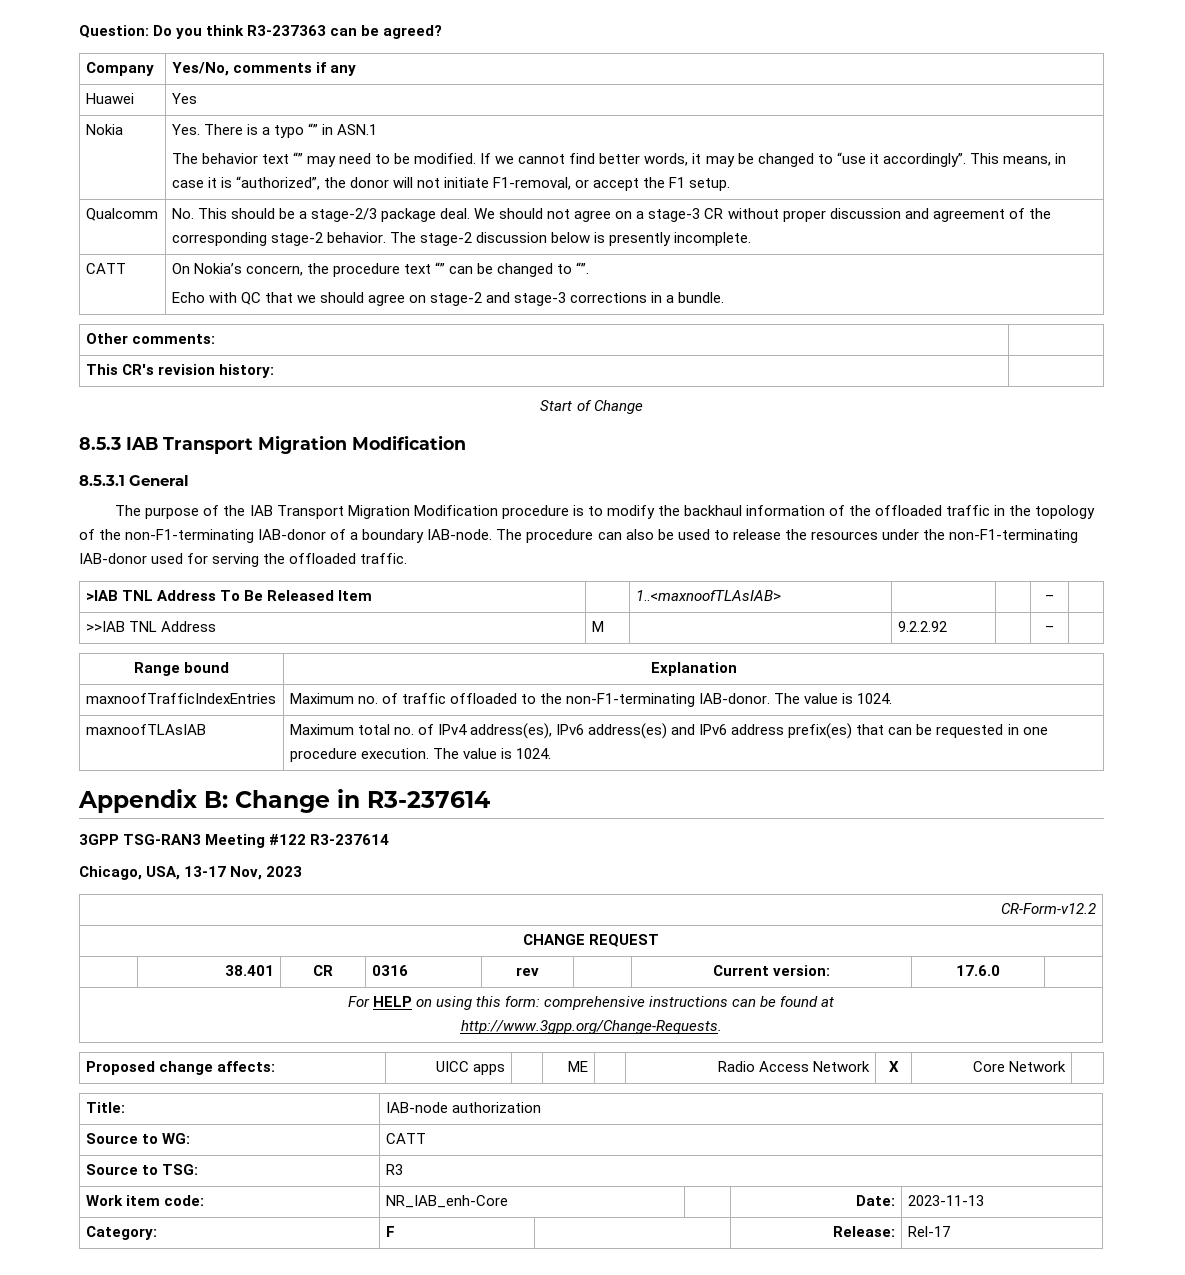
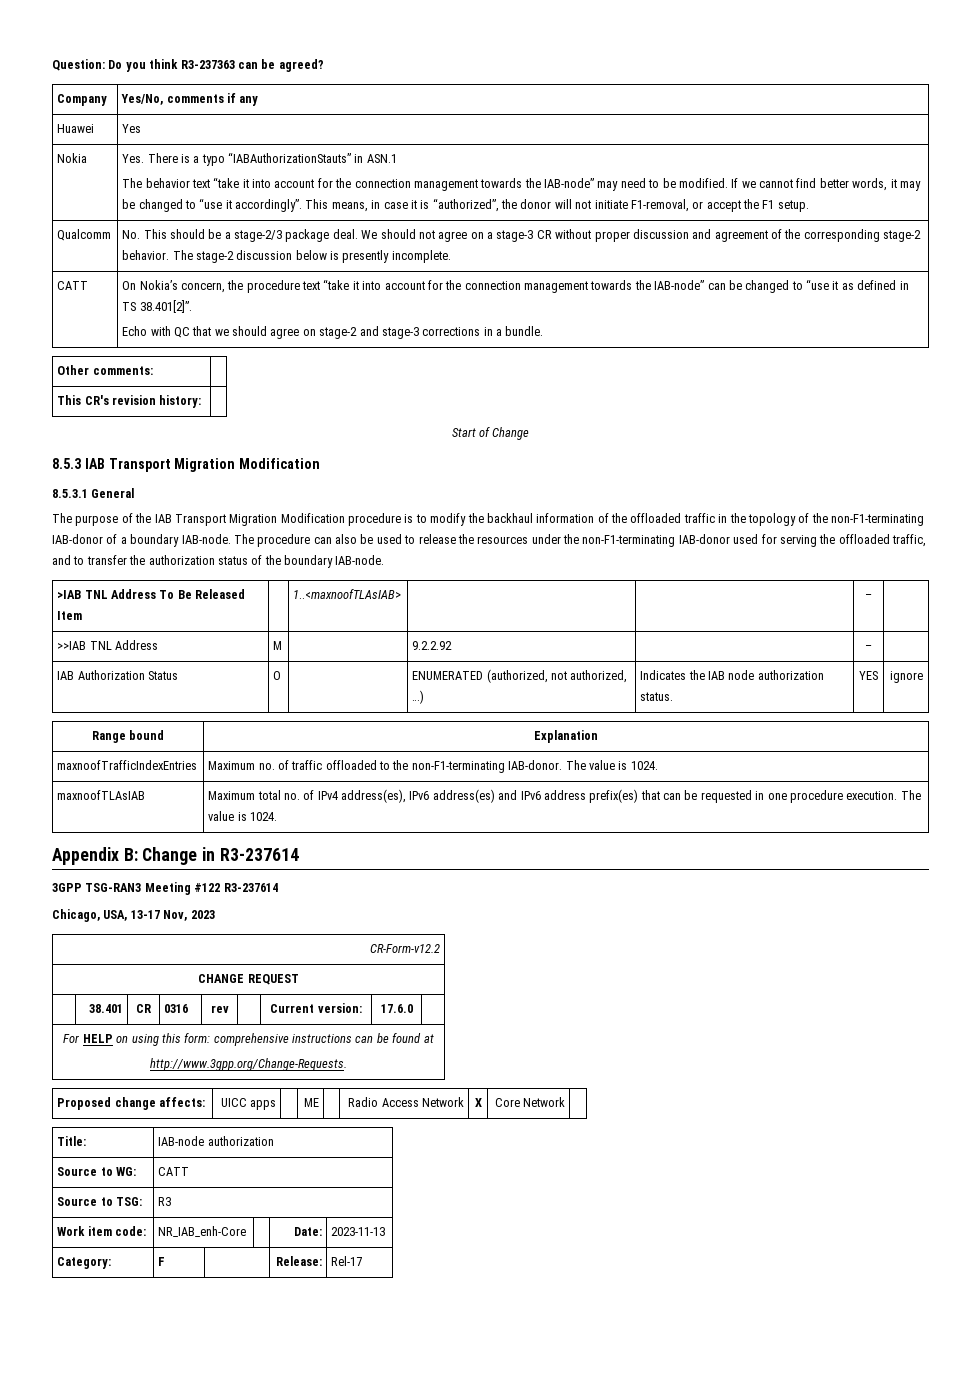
- Yes. There is a typo “” in ASN.1
+ Yes. There is a typo “IABAuthorizationStauts” in ASN.1
- The behavior text “” may need to be modified.
+ The behavior text “take it into account for the connection management towards the IAB-node” may need to be modified.
- On Nokia’s concern, the procedure text “” can be changed to “”.
+ On Nokia’s concern, the procedure text “take it into account for the connection management towards the IAB-node” can be changed to “use it as defined in TS 38.401[2]”.
- The procedure can also be used to release the resources under the non-F1-terminating IAB-donor used for serving the offloaded traffic.
+ The procedure can also be used to release the resources under the non-F1-terminating IAB-donor used for serving the offloaded traffic, and to transfer the authorization status of the boundary IAB-node.
+ IAB Authorization Status | O | | ENUMERATED (authorized, not authorized, …) | Indicates the IAB node authorization status. | YES | ignore

